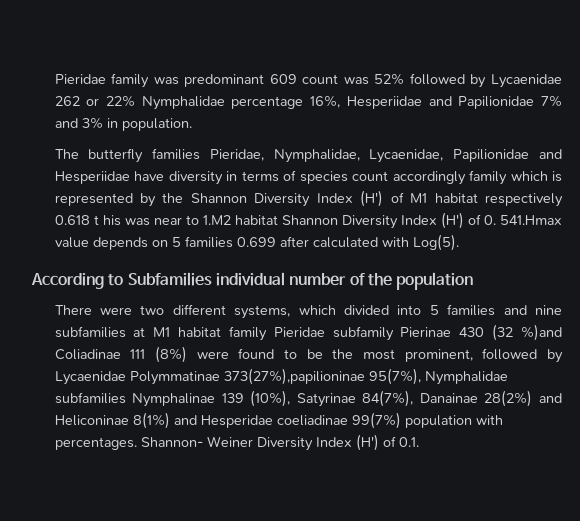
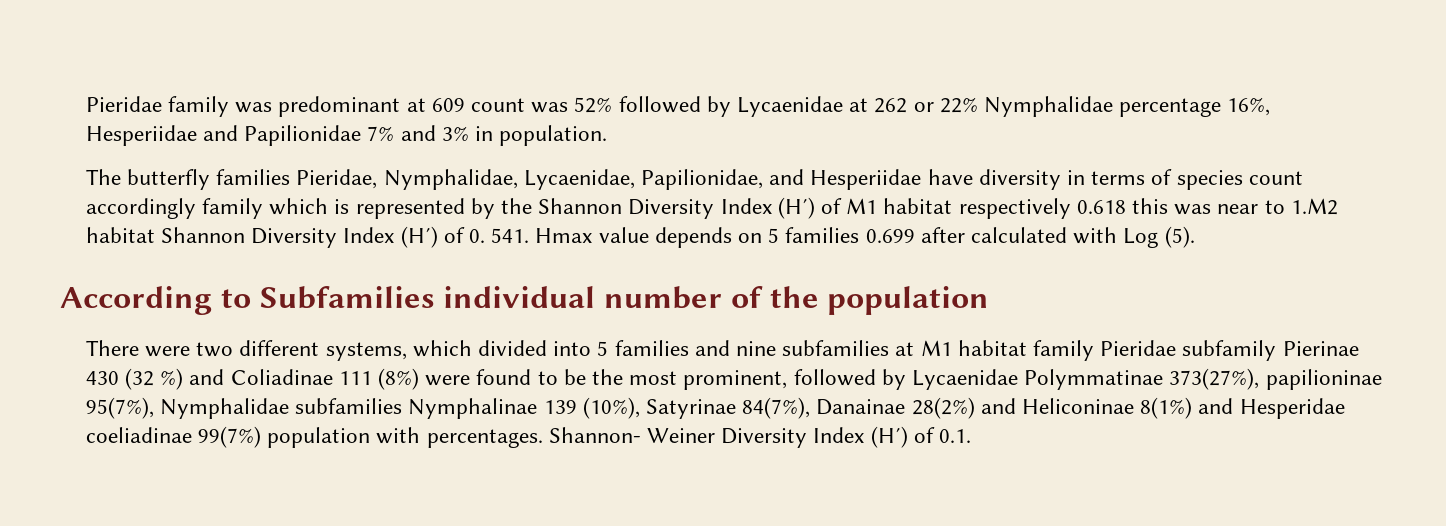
- Pieridae family was predominant 609 count was 52% followed by Lycaenidae 262 or 22% Nymphalidae percentage 16%, Hesperiidae and Papilionidae 7% and 3% in population.
+ Pieridae family was predominant at 609 count was 52% followed by Lycaenidae at 262 or 22% Nymphalidae percentage 16%, Hesperiidae and Papilionidae 7% and 3% in population.
- The butterfly families Pieridae, Nymphalidae, Lycaenidae, Papilionidae and Hesperiidae have diversity in terms of species count accordingly family which is represented by the Shannon Diversity Index (H′) of M1 habitat respectively 0.618 t his was near to 1.M2 habitat Shannon Diversity Index (H′) of 0. 541.Hmax value depends on 5 families 0.699 after calculated with Log(5).
+ The butterfly families Pieridae, Nymphalidae, Lycaenidae, Papilionidae, and Hesperiidae have diversity in terms of species count accordingly family which is represented by the Shannon Diversity Index (H′) of M1 habitat respectively 0.618 this was near to 1.M2 habitat Shannon Diversity Index (H′) of 0. 541. Hmax value depends on 5 families 0.699 after calculated with Log (5).
- There were two different systems, which divided into 5 families and nine subfamilies at M1 habitat family Pieridae subfamily Pierinae 430 (32 %)and Coliadinae 111 (8%) were found to be the most prominent, followed by Lycaenidae Polymmatinae 373(27%),papilioninae 95(7%), Nymphalidae subfamilies Nymphalinae 139 (10%), Satyrinae 84(7%), Danainae 28(2%) and Heliconinae 8(1%) and Hesperidae coeliadinae 99(7%) population with percentages.
+ There were two different systems, which divided into 5 families and nine subfamilies at M1 habitat family Pieridae subfamily Pierinae 430 (32 %) and Coliadinae 111 (8%) were found to be the most prominent, followed by Lycaenidae Polymmatinae 373(27%), papilioninae 95(7%), Nymphalidae subfamilies Nymphalinae 139 (10%), Satyrinae 84(7%), Danainae 28(2%) and Heliconinae 8(1%) and Hesperidae coeliadinae 99(7%) population with percentages.

